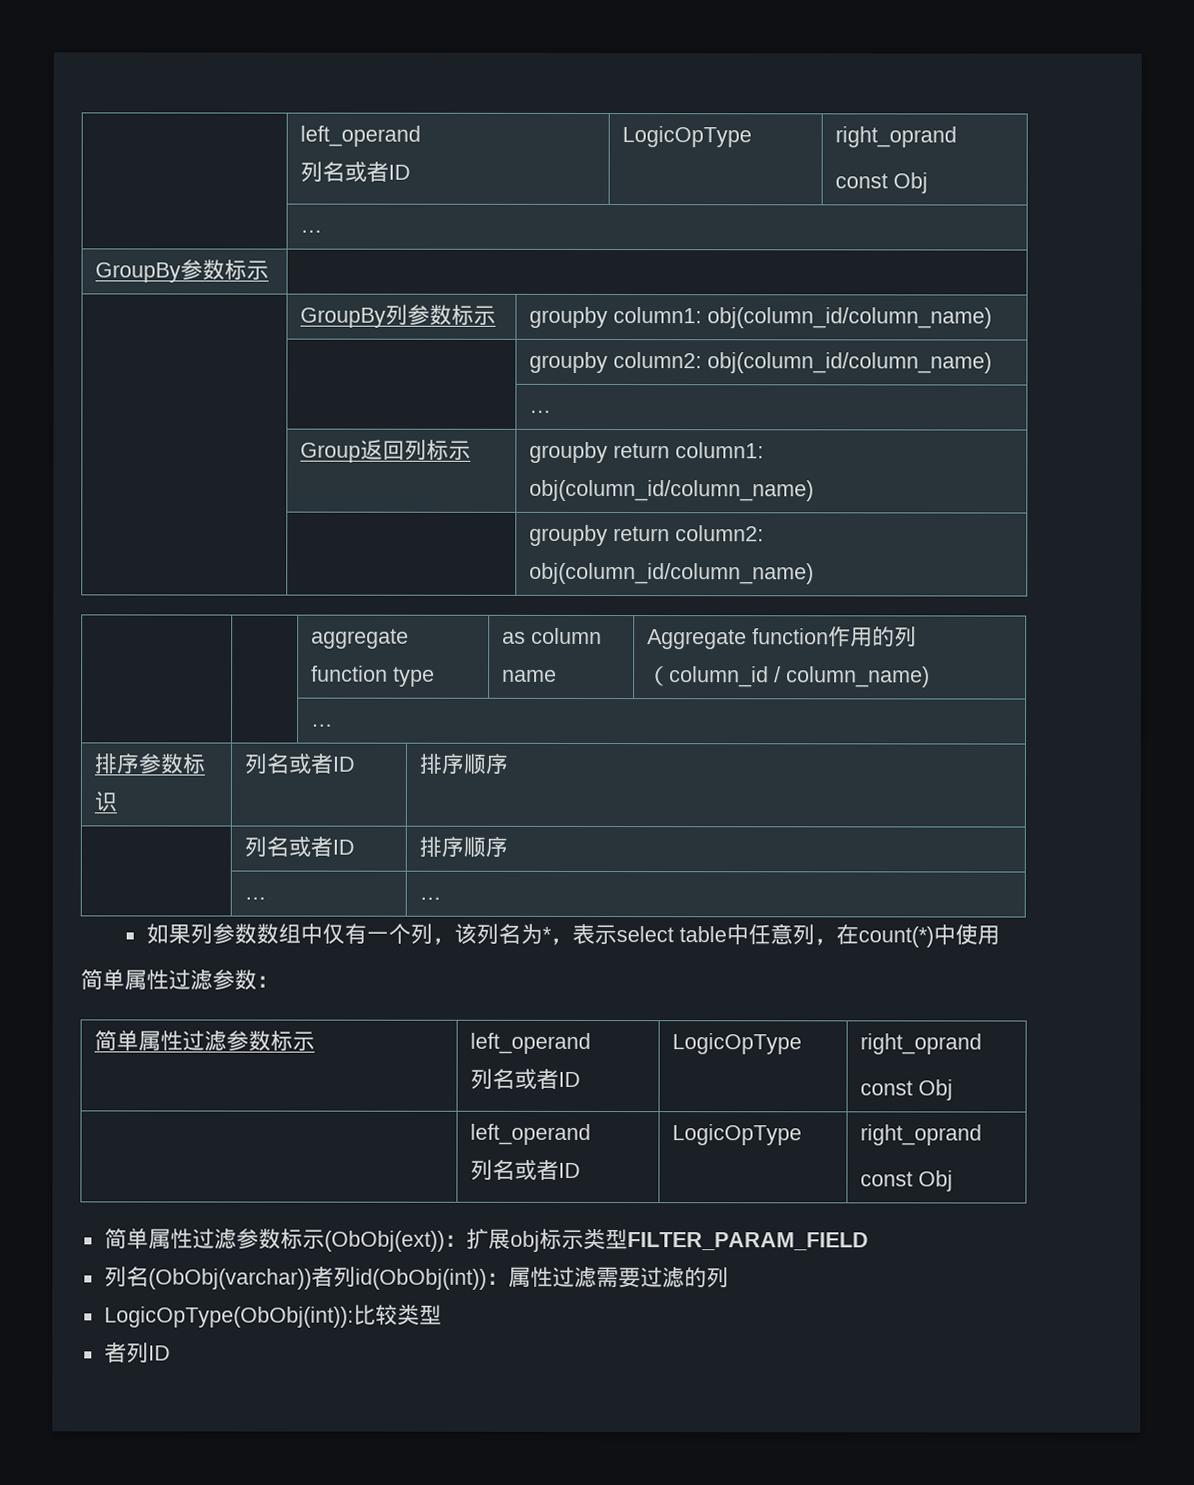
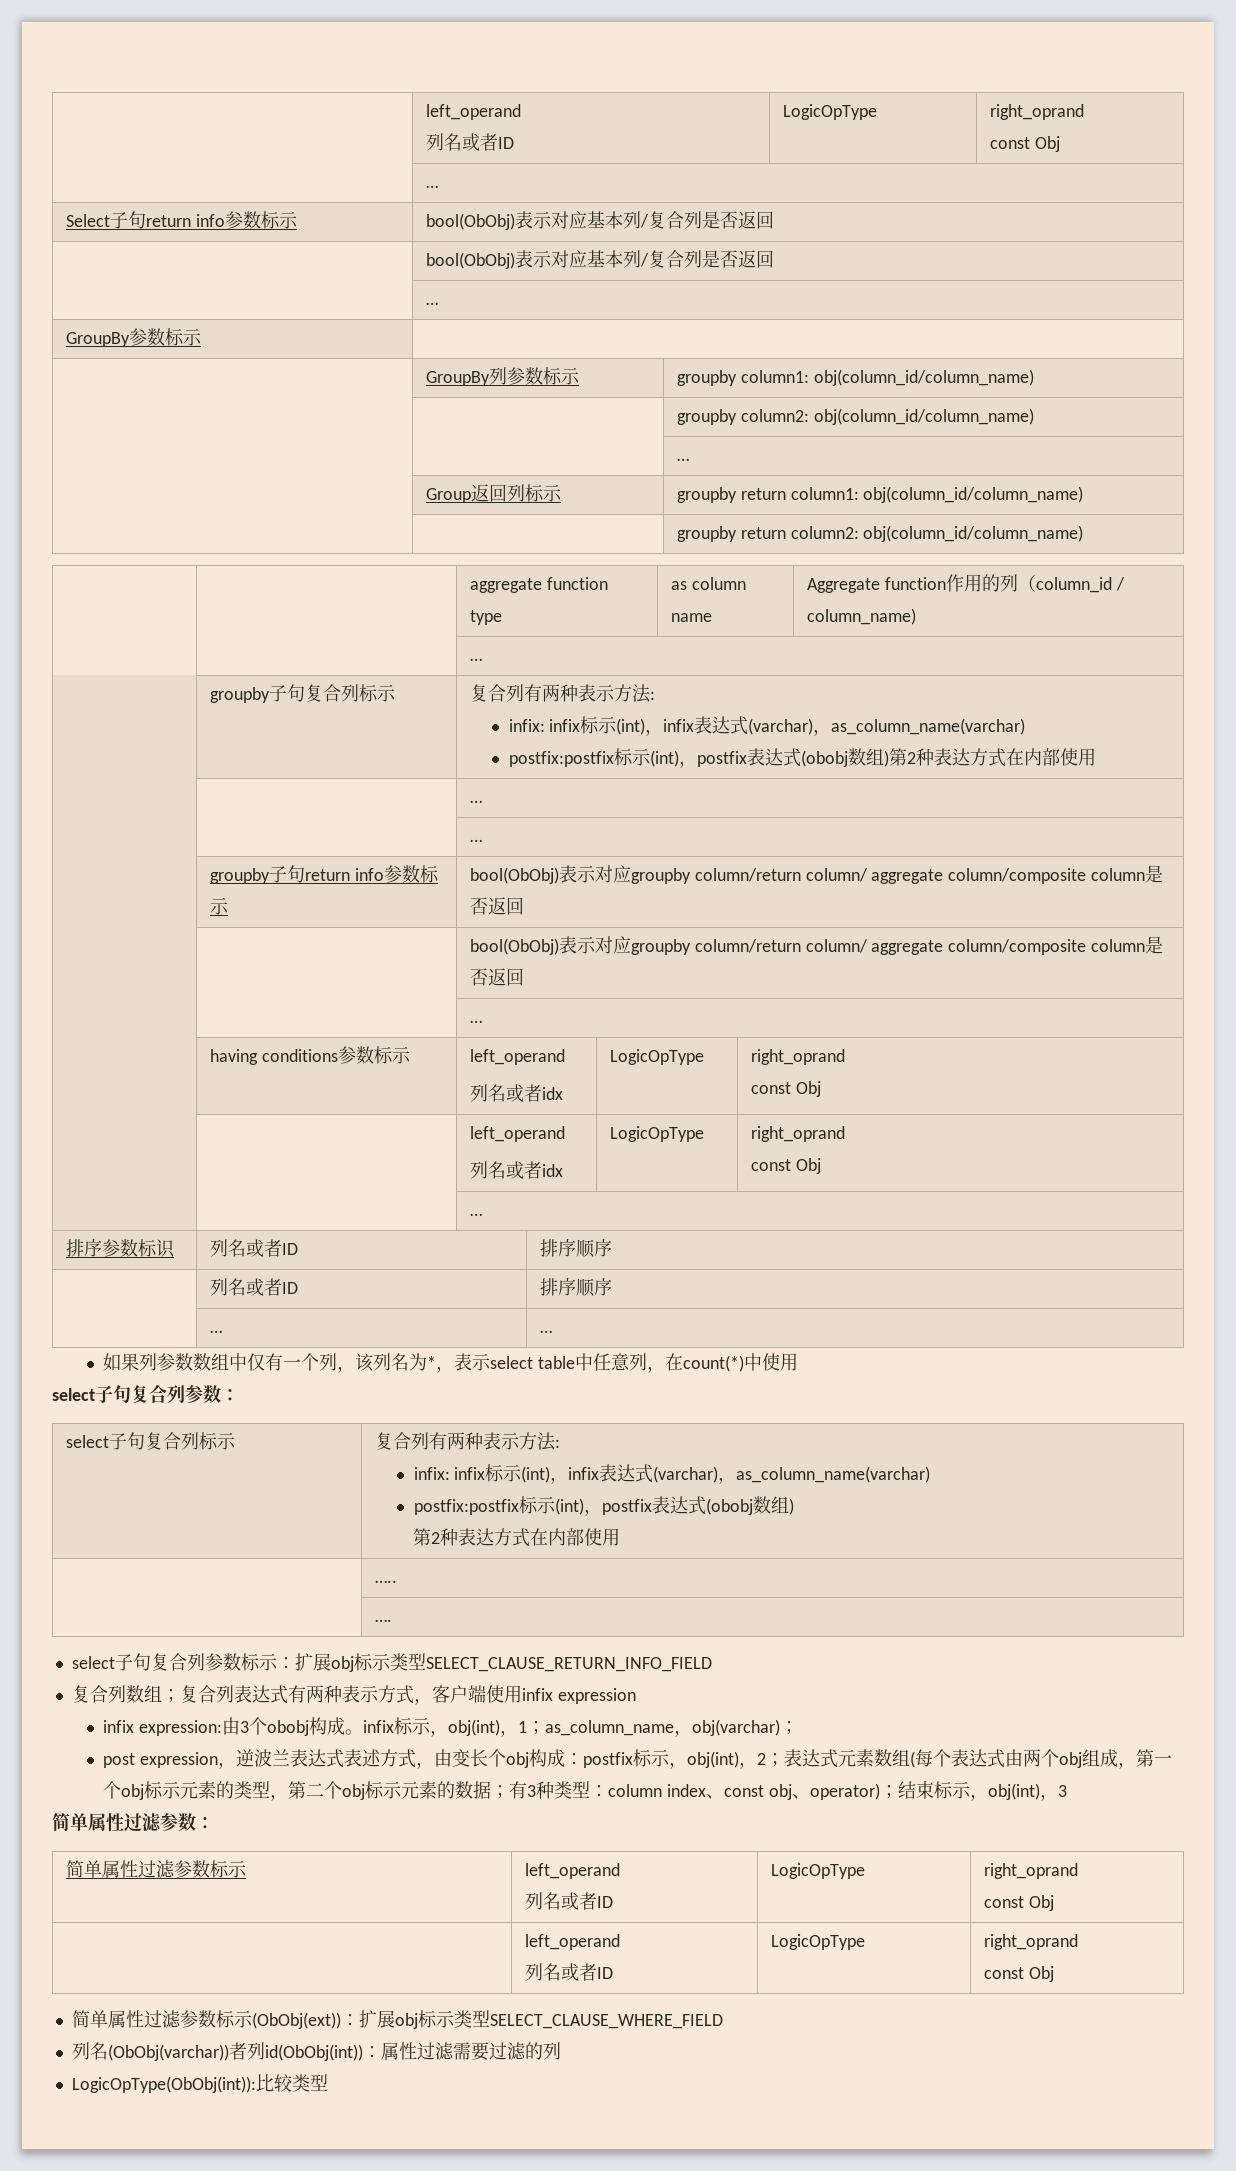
+ Select子句return info参数标示 | bool(ObObj)表示对应基本列/复合列是否返回
+ | bool(ObObj)表示对应基本列/复合列是否返回
+ | …
+ | groupby子句复合列标示 | 复合列有两种表示方法:
+ infix: infix标示(int)，infix表达式(varchar)，as_column_name(varchar)
+ postfix:postfix标示(int)，postfix表达式(obobj数组)第2种表达方式在内部使用
+ | | …
+ | | …
+ | groupby子句return info参数标示 | bool(ObObj)表示对应groupby column/return column/ aggregate column/composite column是否返回
+ | | bool(ObObj)表示对应groupby column/return column/ aggregate column/composite column是否返回
+ | | …
+ | having conditions参数标示 | left_operand
+ 列名或者idx | LogicOpType | right_oprand
+ const Obj
+ | | left_operand
+ 列名或者idx | LogicOpType | right_oprand
+ const Obj
+ | | …
+ select子句复合列参数：
+ select子句复合列标示 | 复合列有两种表示方法:
+ infix: infix标示(int)，infix表达式(varchar)，as_column_name(varchar)
+ postfix:postfix标示(int)，postfix表达式(obobj数组)
+ 第2种表达方式在内部使用
+ | …..
+ | ….
+ select子句复合列参数标示：扩展obj标示类型SELECT_CLAUSE_RETURN_INFO_FIELD
+ 复合列数组；复合列表达式有两种表示方式，客户端使用infix expression
+ infix expression:由3个obobj构成。infix标示，obj(int)，1；as_column_name，obj(varchar)；
+ post expression，逆波兰表达式表述方式，由变长个obj构成：postfix标示，obj(int)，2；表达式元素数组(每个表达式由两个obj组成，第一个obj标示元素的类型，第二个obj标示元素的数据；有3种类型：column index、const obj、operator)；结束标示，obj(int)，3
- 简单属性过滤参数标示(ObObj(ext))：扩展obj标示类型FILTER_PARAM_FIELD
+ 简单属性过滤参数标示(ObObj(ext))：扩展obj标示类型SELECT_CLAUSE_WHERE_FIELD
- 者列ID

